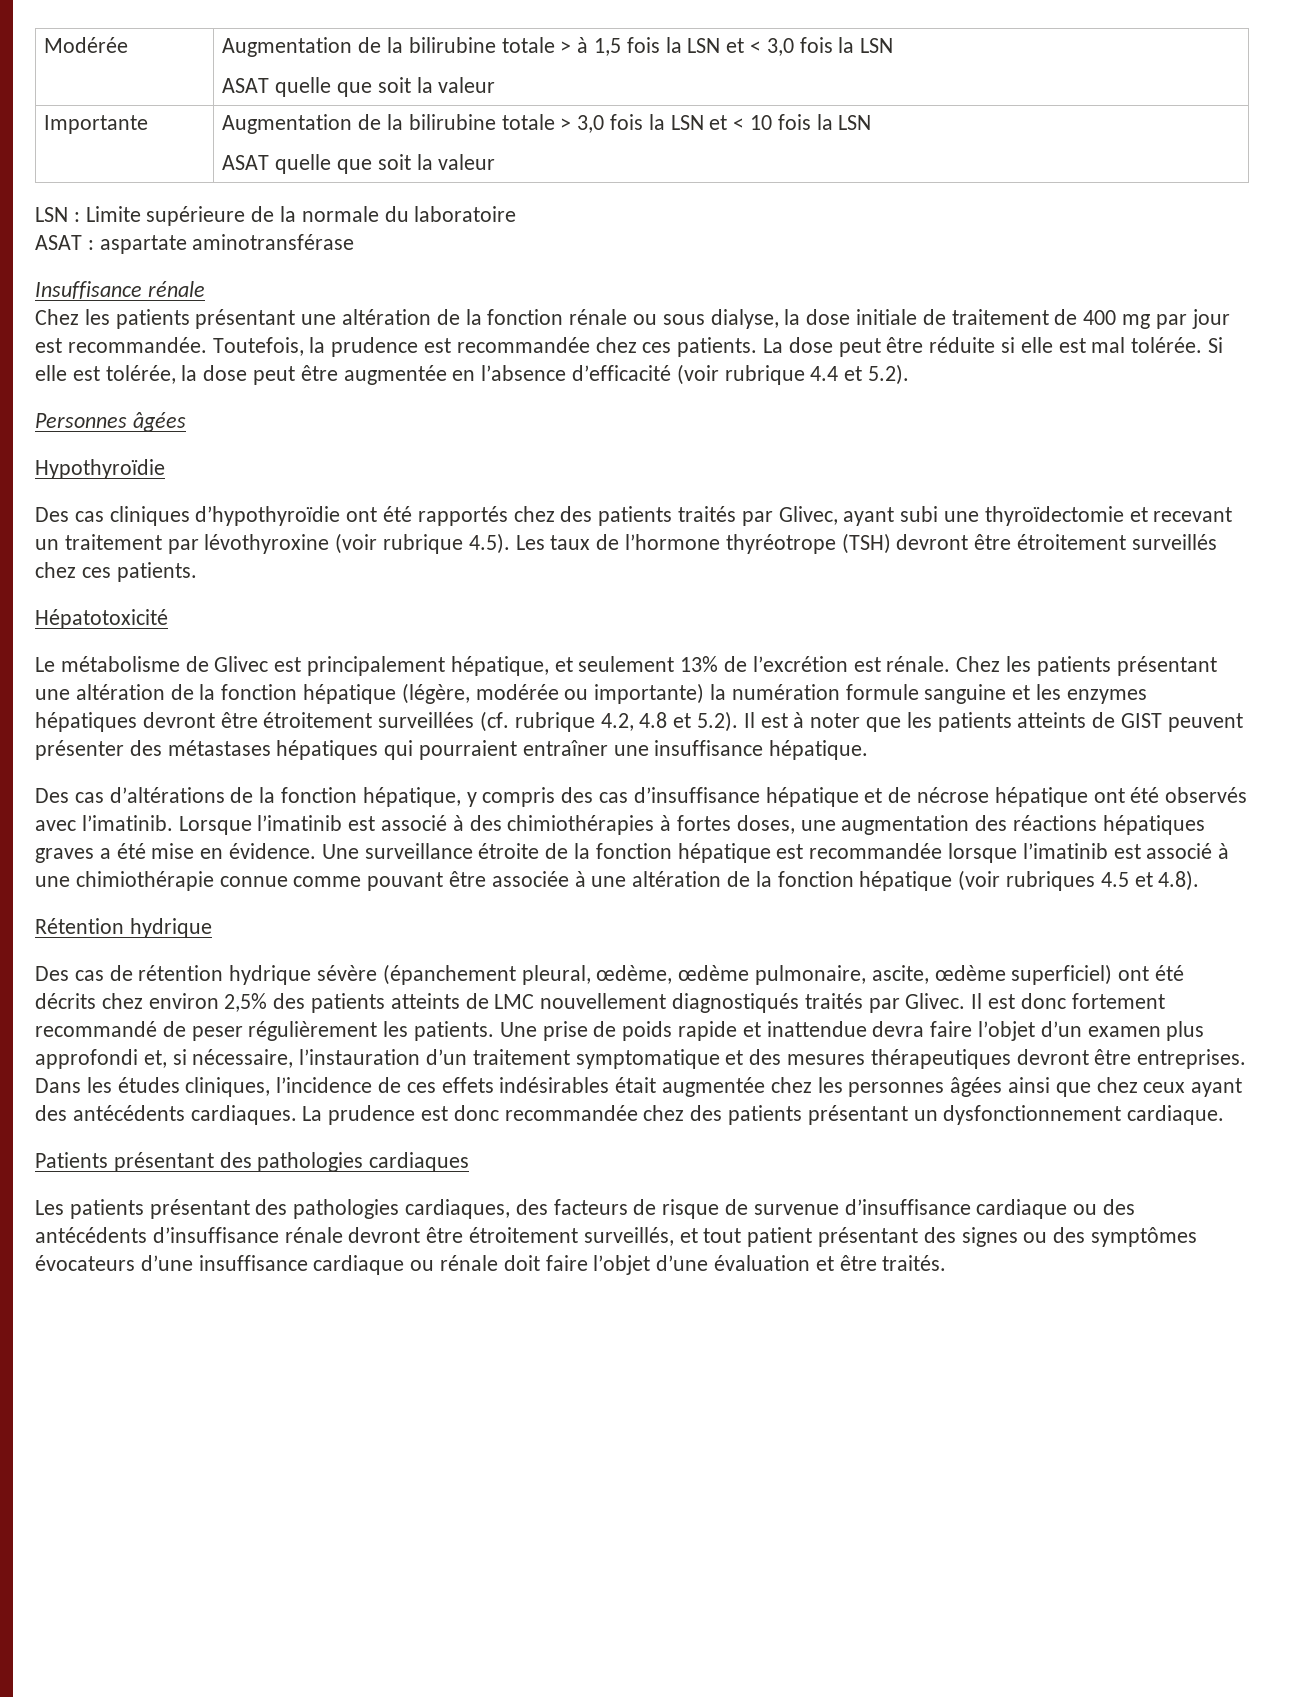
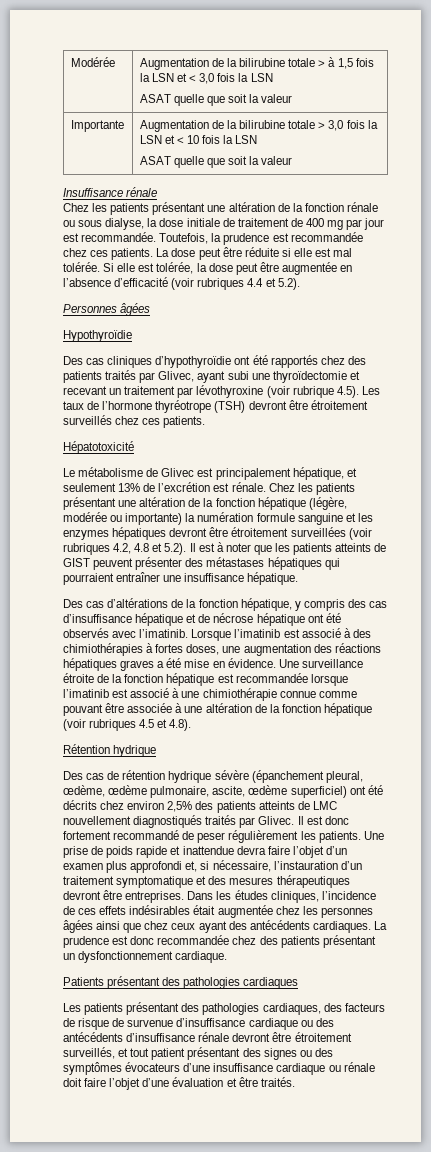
- LSN : Limite supérieure de la normale du laboratoire
- ASAT : aspartate aminotransférase
- Si elle est tolérée, la dose peut être augmentée en l’absence d’efficacité (voir rubrique 4.4 et 5.2).
+ Si elle est tolérée, la dose peut être augmentée en l’absence d’efficacité (voir rubriques 4.4 et 5.2).
- Chez les patients présentant une altération de la fonction hépatique (légère, modérée ou importante) la numération formule sanguine et les enzymes hépatiques devront être étroitement surveillées (cf. rubrique 4.2, 4.8 et 5.2). Il est à noter que les patients atteints de GIST peuvent présenter des métastases hépatiques qui pourraient entraîner une insuffisance hépatique.
+ Chez les patients présentant une altération de la fonction hépatique (légère, modérée ou importante) la numération formule sanguine et les enzymes hépatiques devront être étroitement surveillées (voir rubriques 4.2, 4.8 et 5.2). Il est à noter que les patients atteints de GIST peuvent présenter des métastases hépatiques qui pourraient entraîner une insuffisance hépatique.

